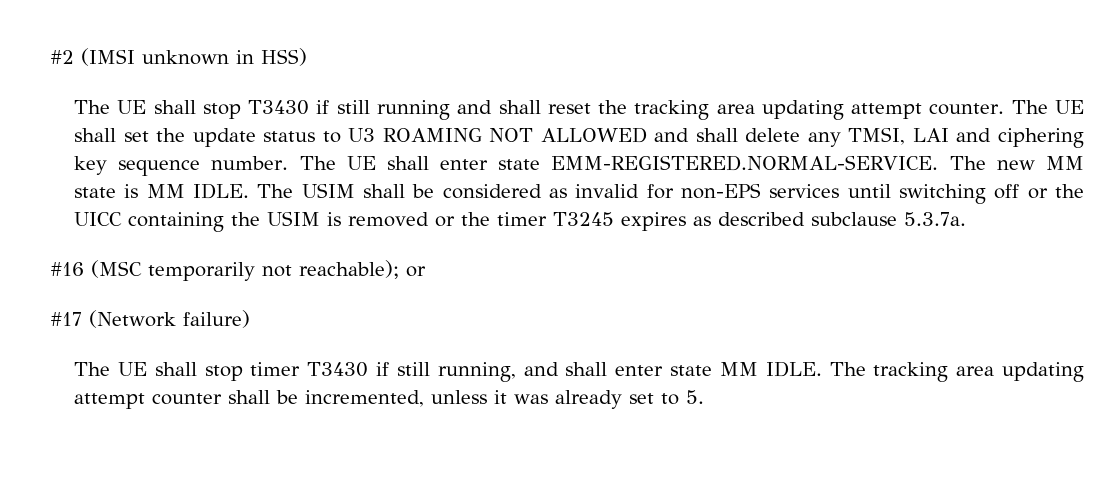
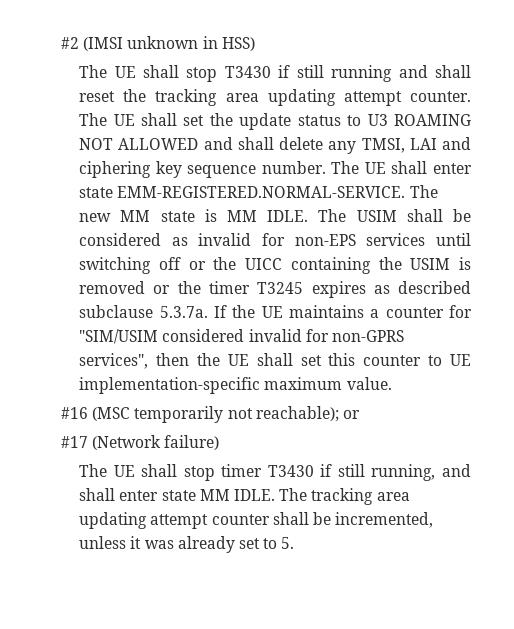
- The USIM shall be considered as invalid for non-EPS services until switching off or the UICC containing the USIM is removed or the timer T3245 expires as described subclause 5.3.7a.
+ The USIM shall be considered as invalid for non-EPS services until switching off or the UICC containing the USIM is removed or the timer T3245 expires as described subclause 5.3.7a. If the UE maintains a counter for "SIM/USIM considered invalid for non-GPRS services", then the UE shall set this counter to UE implementation-specific maximum value.

